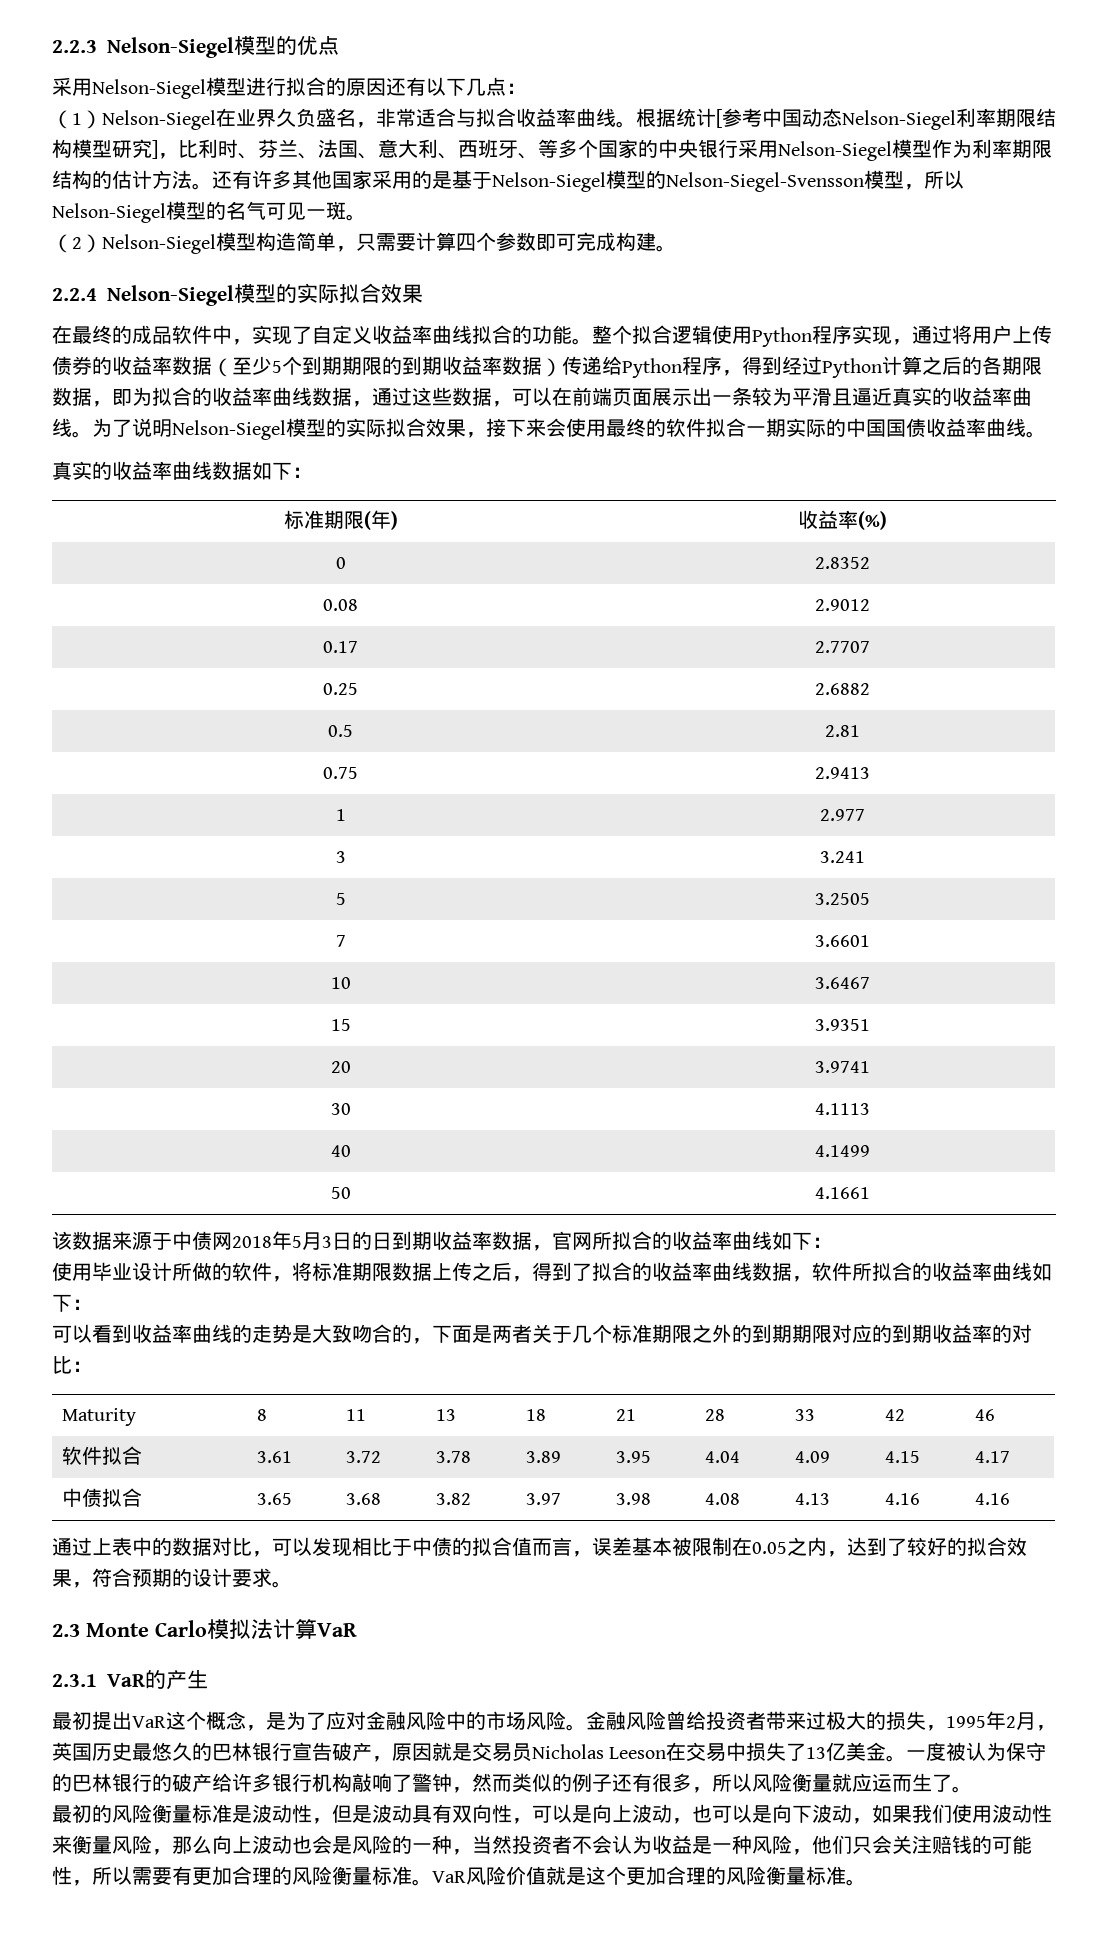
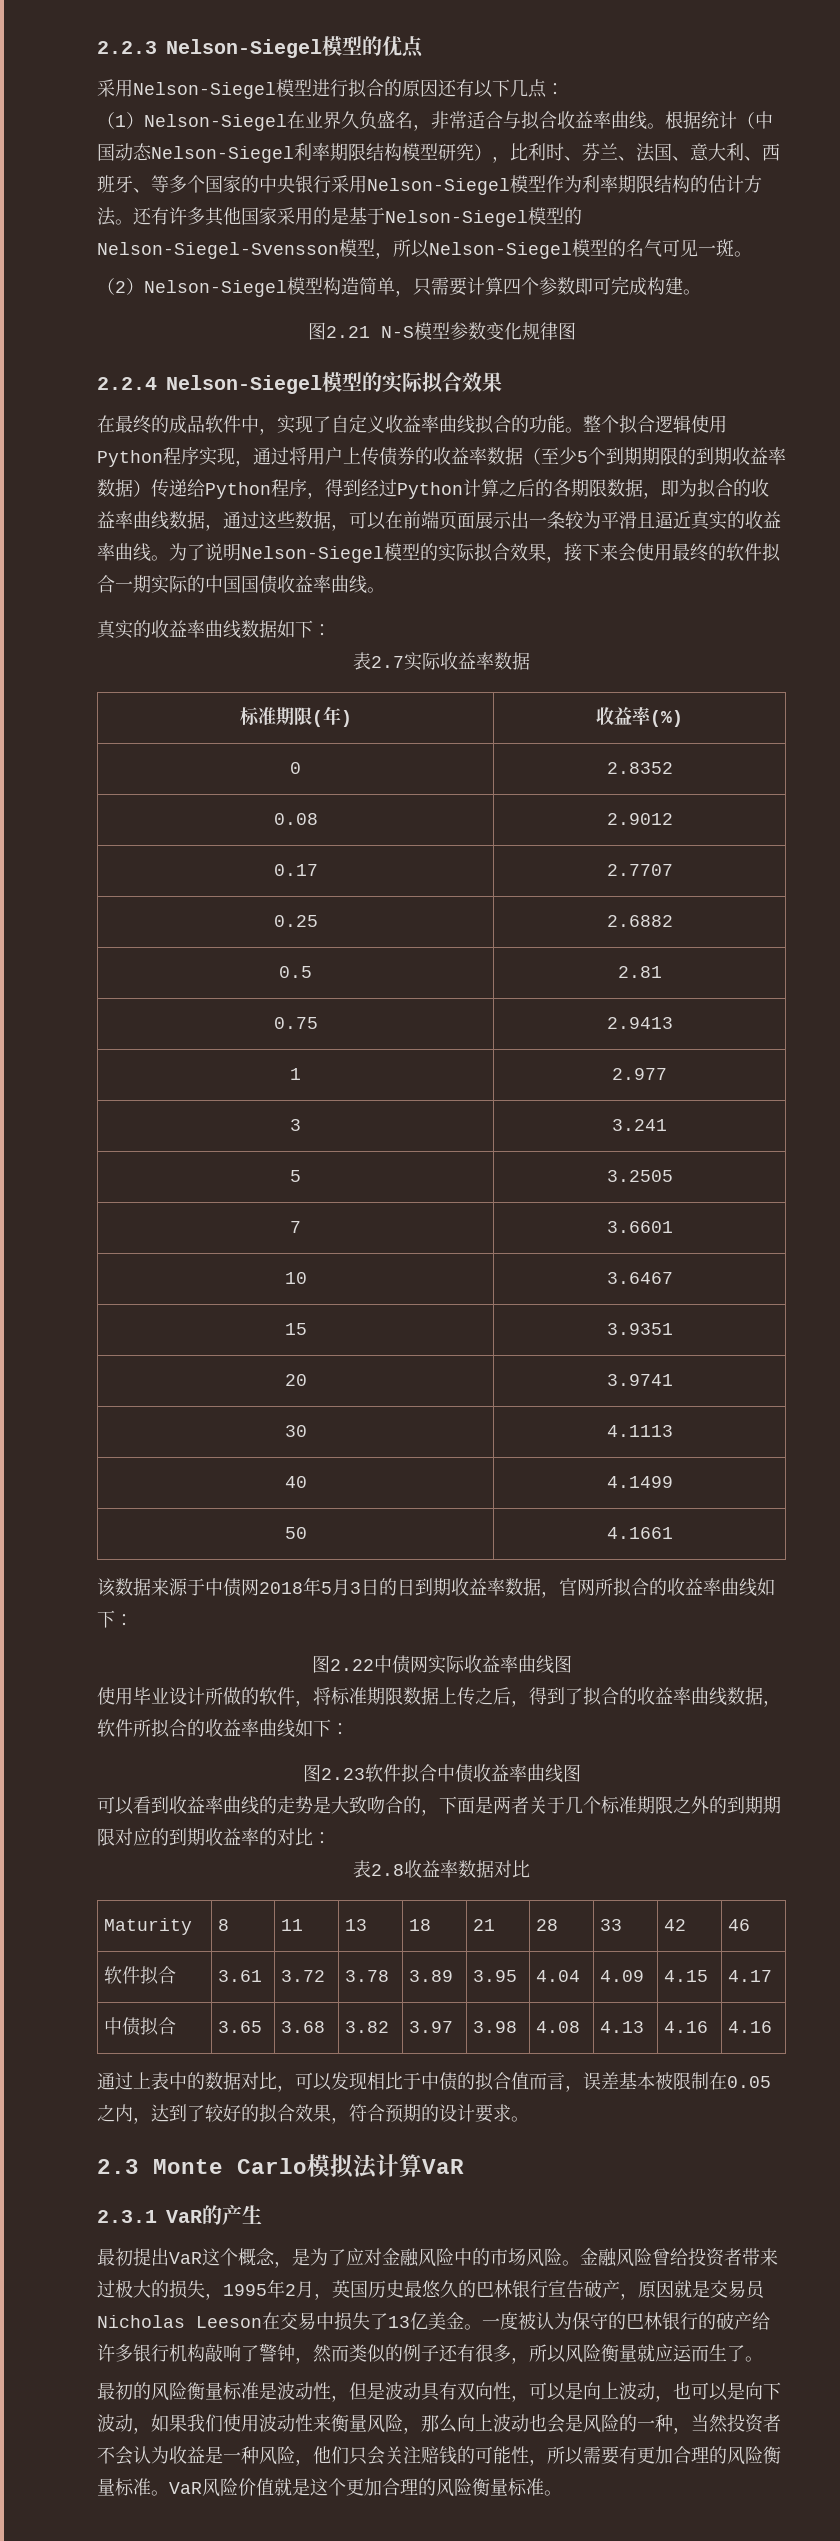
- 根据统计[参考中国动态Nelson-Siegel利率期限结构模型研究]，比利时、芬兰、法国、意大利、西班牙、等多个国家的中央银行采用Nelson-Siegel模型作为利率期限结构的估计方法。
+ 根据统计（中国动态Nelson-Siegel利率期限结构模型研究），比利时、芬兰、法国、意大利、西班牙、等多个国家的中央银行采用Nelson-Siegel模型作为利率期限结构的估计方法。
+ 图2.21 N-S模型参数变化规律图
+ 表2.7实际收益率数据
+ 图2.22中债网实际收益率曲线图
+ 图2.23软件拟合中债收益率曲线图
+ 表2.8收益率数据对比

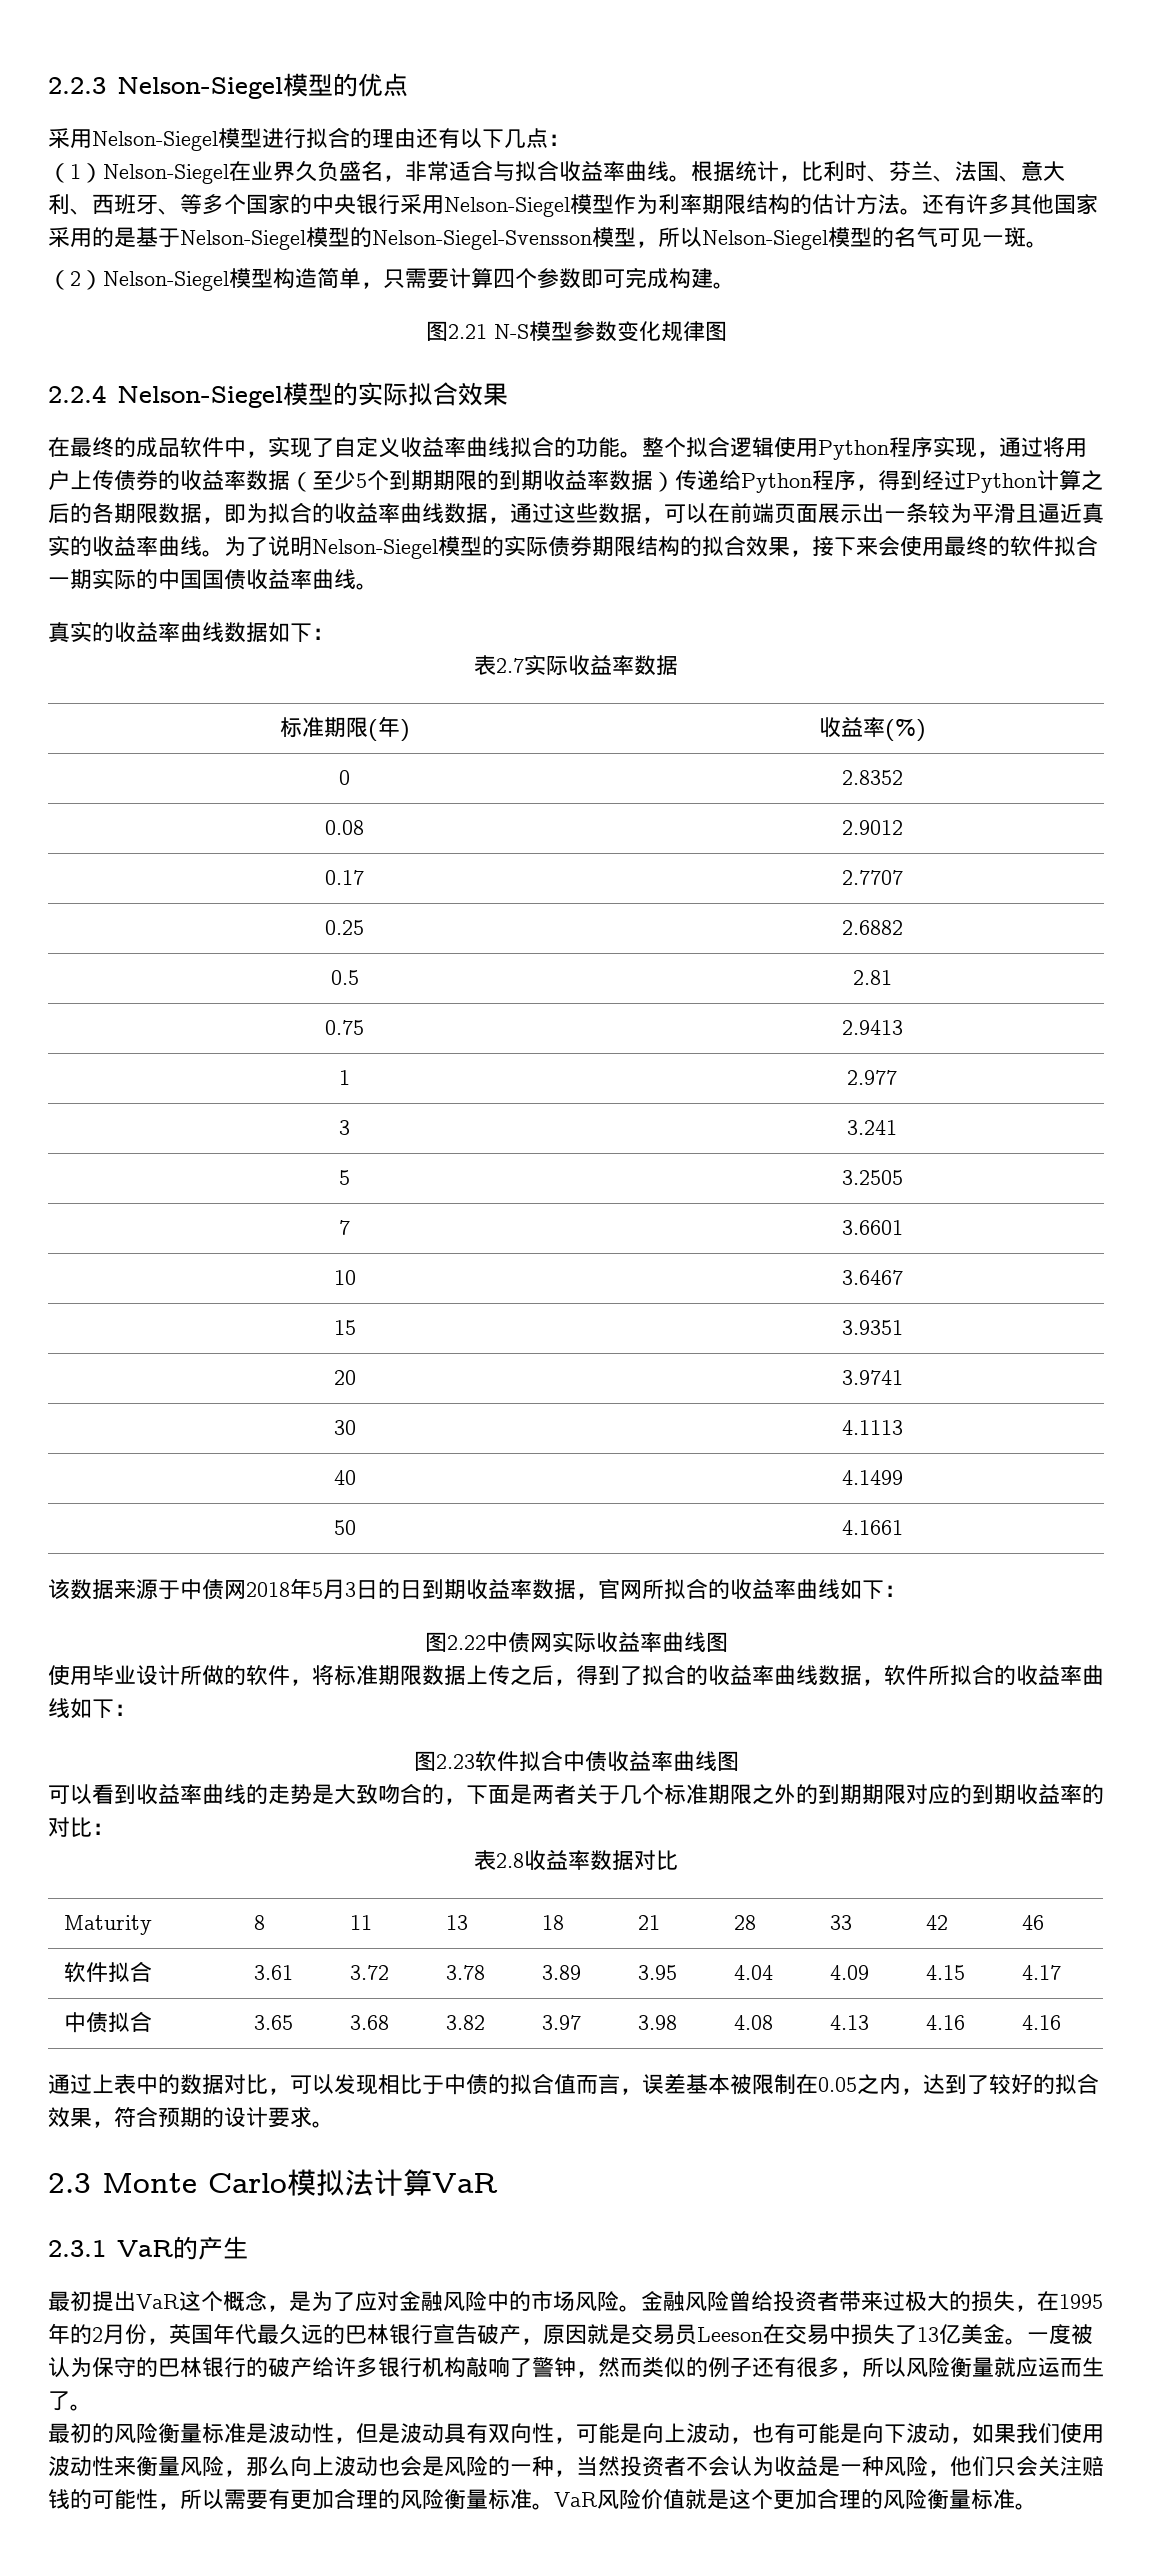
- 采用Nelson-Siegel模型进行拟合的原因还有以下几点：
+ 采用Nelson-Siegel模型进行拟合的理由还有以下几点：
- 根据统计（中国动态Nelson-Siegel利率期限结构模型研究），比利时、芬兰、法国、意大利、西班牙、等多个国家的中央银行采用Nelson-Siegel模型作为利率期限结构的估计方法。
+ 根据统计，比利时、芬兰、法国、意大利、西班牙、等多个国家的中央银行采用Nelson-Siegel模型作为利率期限结构的估计方法。
- 为了说明Nelson-Siegel模型的实际拟合效果，接下来会使用最终的软件拟合一期实际的中国国债收益率曲线。
+ 为了说明Nelson-Siegel模型的实际债券期限结构的拟合效果，接下来会使用最终的软件拟合一期实际的中国国债收益率曲线。
- 金融风险曾给投资者带来过极大的损失，1995年2月，英国历史最悠久的巴林银行宣告破产，原因就是交易员Nicholas Leeson在交易中损失了13亿美金。
+ 金融风险曾给投资者带来过极大的损失，在1995年的2月份，英国年代最久远的巴林银行宣告破产，原因就是交易员Leeson在交易中损失了13亿美金。
- 最初的风险衡量标准是波动性，但是波动具有双向性，可以是向上波动，也可以是向下波动，如果我们使用波动性来衡量风险，那么向上波动也会是风险的一种，当然投资者不会认为收益是一种风险，他们只会关注赔钱的可能性，所以需要有更加合理的风险衡量标准。
+ 最初的风险衡量标准是波动性，但是波动具有双向性，可能是向上波动，也有可能是向下波动，如果我们使用波动性来衡量风险，那么向上波动也会是风险的一种，当然投资者不会认为收益是一种风险，他们只会关注赔钱的可能性，所以需要有更加合理的风险衡量标准。

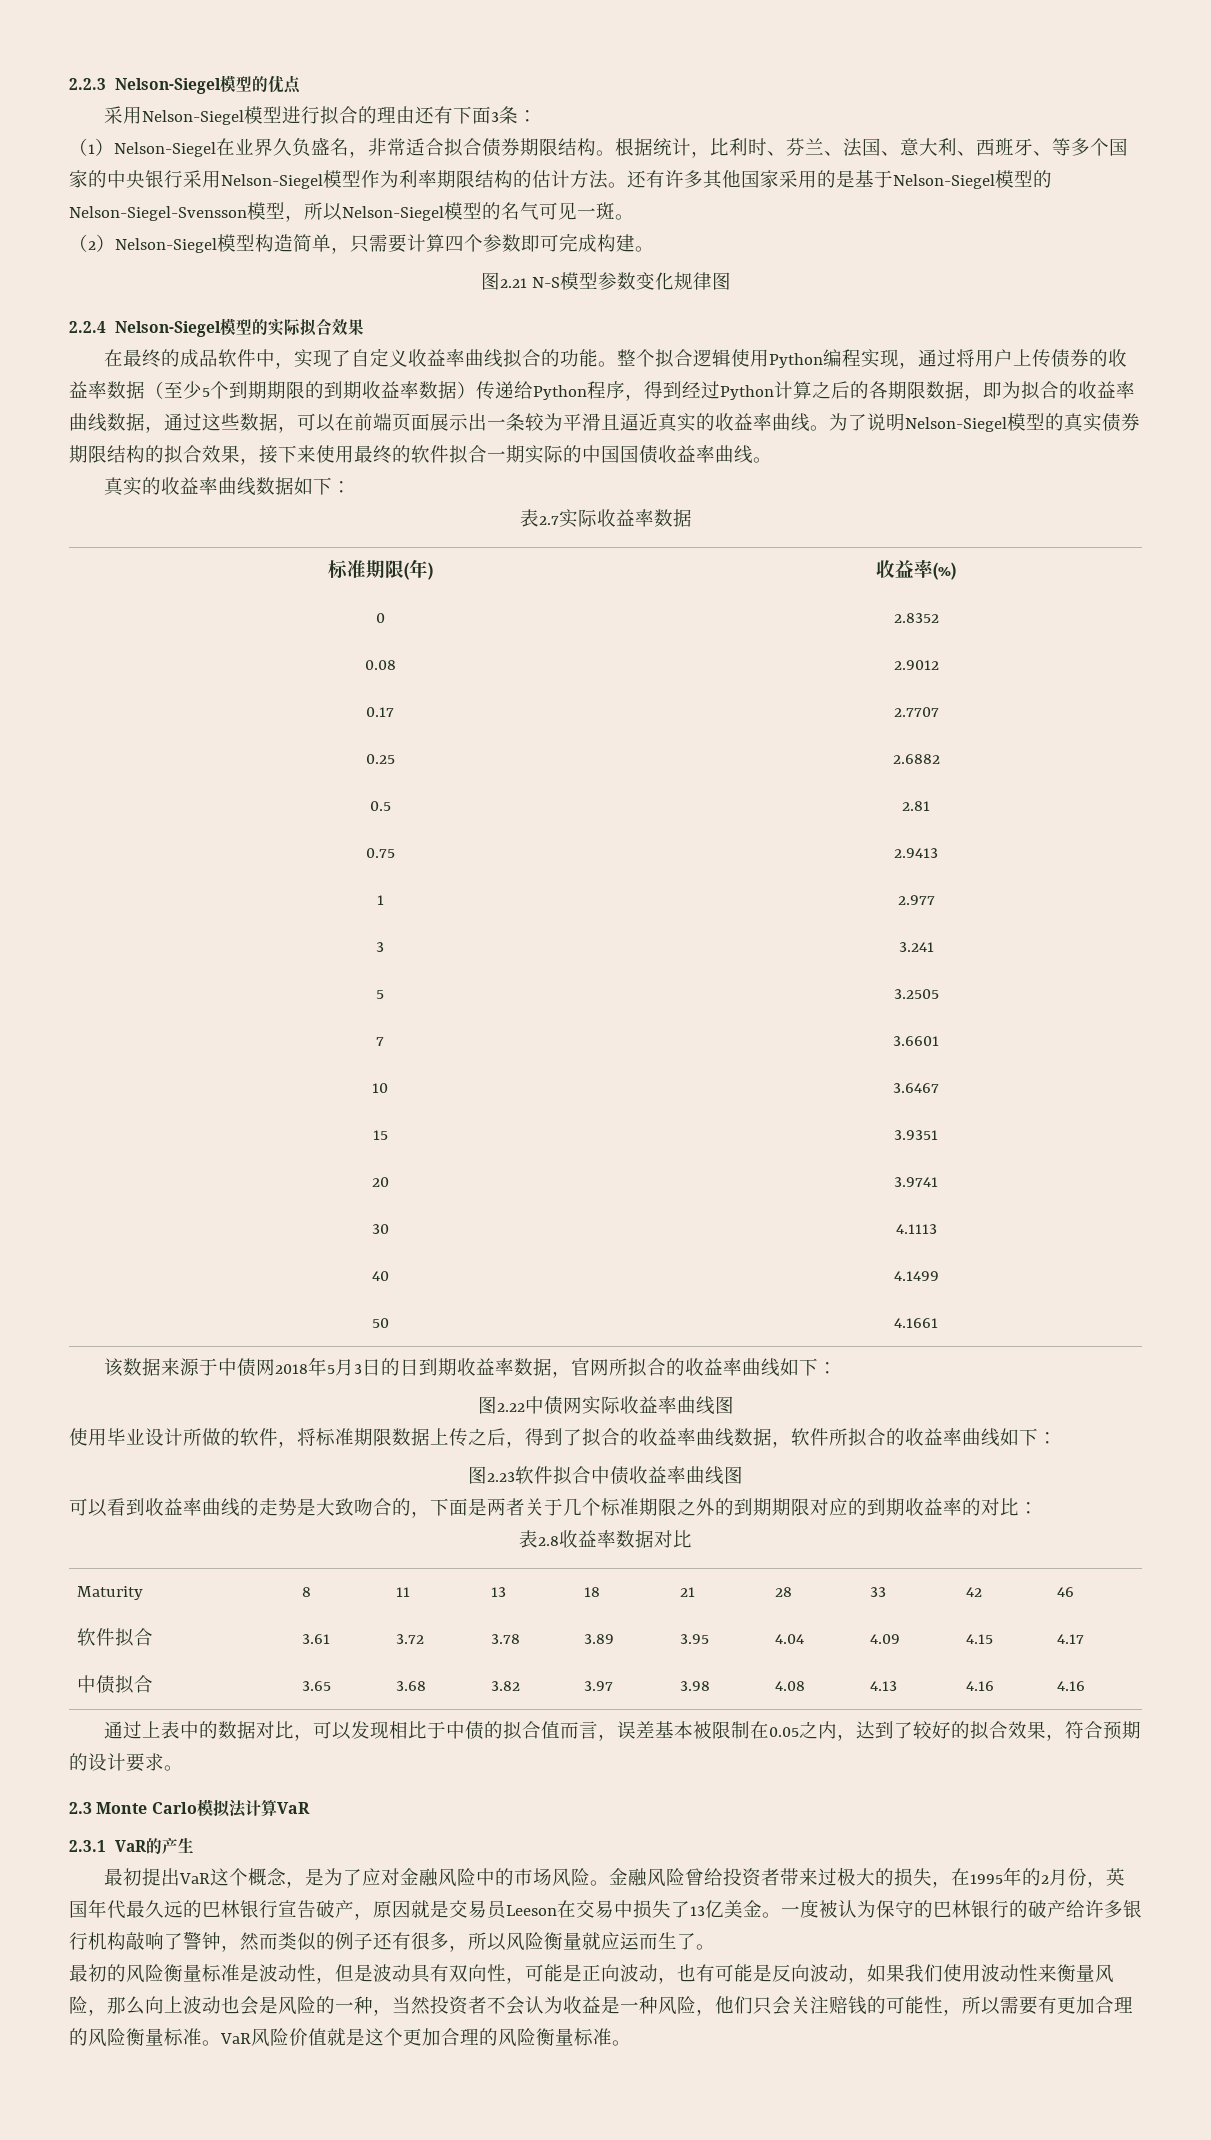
- 采用Nelson-Siegel模型进行拟合的理由还有以下几点：
+ 采用Nelson-Siegel模型进行拟合的理由还有下面3条：
- （1）Nelson-Siegel在业界久负盛名，非常适合与拟合收益率曲线。
+ （1）Nelson-Siegel在业界久负盛名，非常适合拟合债券期限结构。
- 整个拟合逻辑使用Python程序实现，通过将用户上传债券的收益率数据（至少5个到期期限的到期收益率数据）传递给Python程序，得到经过Python计算之后的各期限数据，即为拟合的收益率曲线数据，通过这些数据，可以在前端页面展示出一条较为平滑且逼近真实的收益率曲线。
+ 整个拟合逻辑使用Python编程实现，通过将用户上传债券的收益率数据（至少5个到期期限的到期收益率数据）传递给Python程序，得到经过Python计算之后的各期限数据，即为拟合的收益率曲线数据，通过这些数据，可以在前端页面展示出一条较为平滑且逼近真实的收益率曲线。
- 为了说明Nelson-Siegel模型的实际债券期限结构的拟合效果，接下来会使用最终的软件拟合一期实际的中国国债收益率曲线。
+ 为了说明Nelson-Siegel模型的真实债券期限结构的拟合效果，接下来使用最终的软件拟合一期实际的中国国债收益率曲线。
- 最初的风险衡量标准是波动性，但是波动具有双向性，可能是向上波动，也有可能是向下波动，如果我们使用波动性来衡量风险，那么向上波动也会是风险的一种，当然投资者不会认为收益是一种风险，他们只会关注赔钱的可能性，所以需要有更加合理的风险衡量标准。
+ 最初的风险衡量标准是波动性，但是波动具有双向性，可能是正向波动，也有可能是反向波动，如果我们使用波动性来衡量风险，那么向上波动也会是风险的一种，当然投资者不会认为收益是一种风险，他们只会关注赔钱的可能性，所以需要有更加合理的风险衡量标准。

